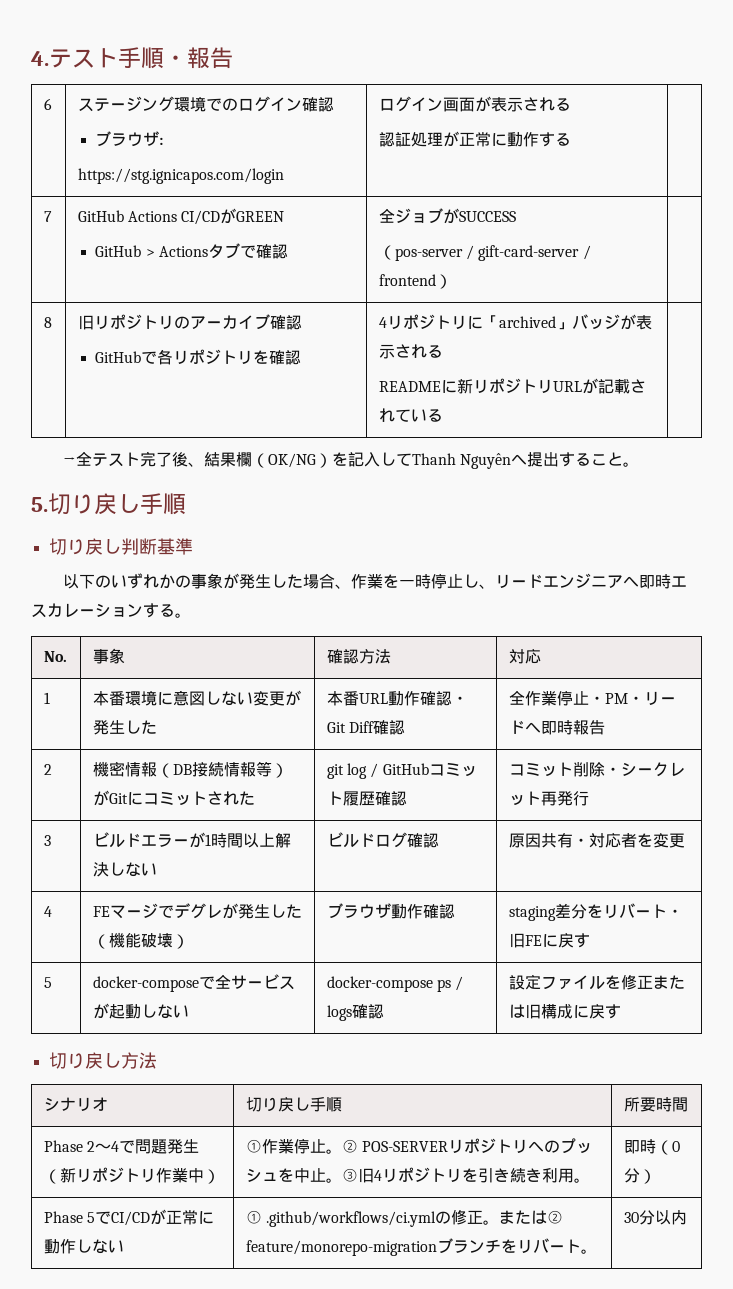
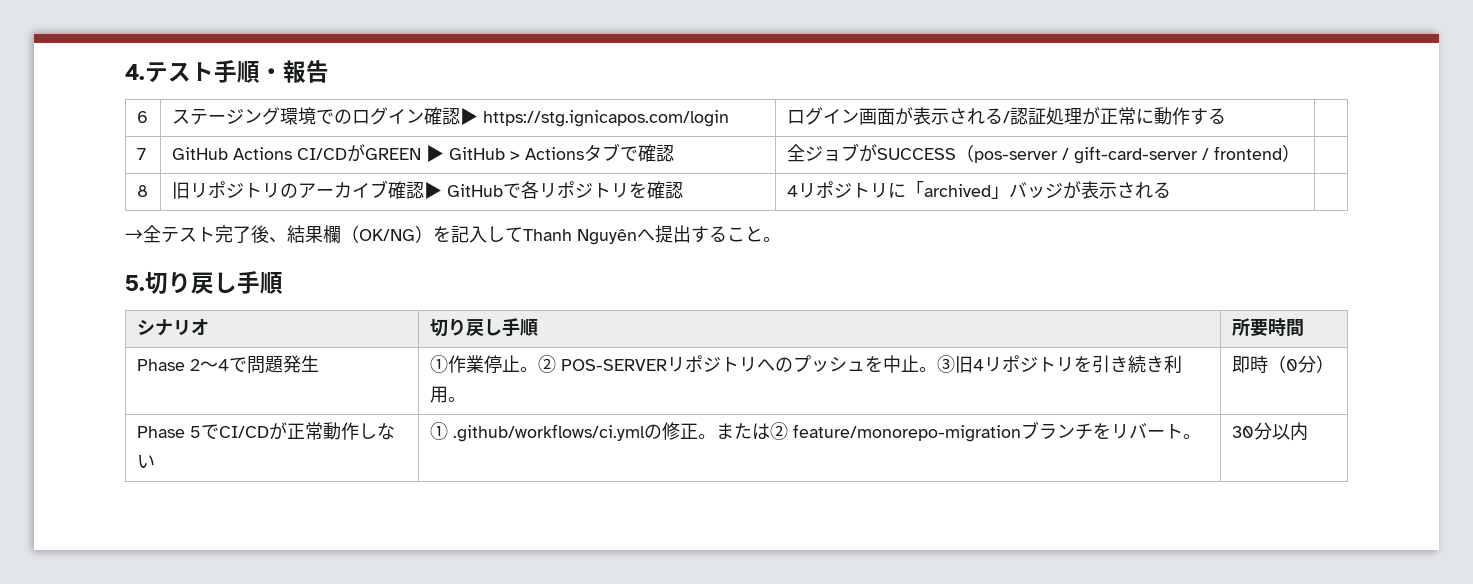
- 6 | ステージング環境でのログイン確認
- ブラウザ:
- https://stg.ignicapos.com/login | ログイン画面が表示される
- 認証処理が正常に動作する |
+ 6 | ステージング環境でのログイン確認▶ https://stg.ignicapos.com/login | ログイン画面が表示される/認証処理が正常に動作する |
- 7 | GitHub Actions CI/CDがGREEN
- GitHub > Actionsタブで確認 | 全ジョブがSUCCESS
- （pos-server / gift-card-server / frontend） |
+ 7 | GitHub Actions CI/CDがGREEN ▶ GitHub > Actionsタブで確認 | 全ジョブがSUCCESS（pos-server / gift-card-server / frontend） |
- 8 | 旧リポジトリのアーカイブ確認
- GitHubで各リポジトリを確認 | 4リポジトリに「archived」バッジが表示される
- READMEに新リポジトリURLが記載されている |
+ 8 | 旧リポジトリのアーカイブ確認▶ GitHubで各リポジトリを確認 | 4リポジトリに「archived」バッジが表示される |
- 切り戻し判断基準
- 以下のいずれかの事象が発生した場合、作業を一時停止し、リードエンジニアへ即時エスカレーションする。
- No. | 事象 | 確認方法 | 対応
- 1 | 本番環境に意図しない変更が発生した | 本番URL動作確認・Git Diff確認 | 全作業停止・PM・リードへ即時報告
- 2 | 機密情報（DB接続情報等）がGitにコミットされた | git log / GitHubコミット履歴確認 | コミット削除・シークレット再発行
- 3 | ビルドエラーが1時間以上解決しない | ビルドログ確認 | 原因共有・対応者を変更
- 4 | FEマージでデグレが発生した（機能破壊） | ブラウザ動作確認 | staging差分をリバート・旧FEに戻す
- 5 | docker-composeで全サービスが起動しない | docker-compose ps / logs確認 | 設定ファイルを修正または旧構成に戻す
- 切り戻し方法
- Phase 2〜4で問題発生（新リポジトリ作業中） | ①作業停止。② POS-SERVERリポジトリへのプッシュを中止。③旧4リポジトリを引き続き利用。 | 即時（0分）
+ Phase 2〜4で問題発生 | ①作業停止。② POS-SERVERリポジトリへのプッシュを中止。③旧4リポジトリを引き続き利用。 | 即時（0分）
- Phase 5でCI/CDが正常に動作しない | ① .github/workflows/ci.ymlの修正。または② feature/monorepo-migrationブランチをリバート。 | 30分以内
+ Phase 5でCI/CDが正常動作しない | ① .github/workflows/ci.ymlの修正。または② feature/monorepo-migrationブランチをリバート。 | 30分以内

